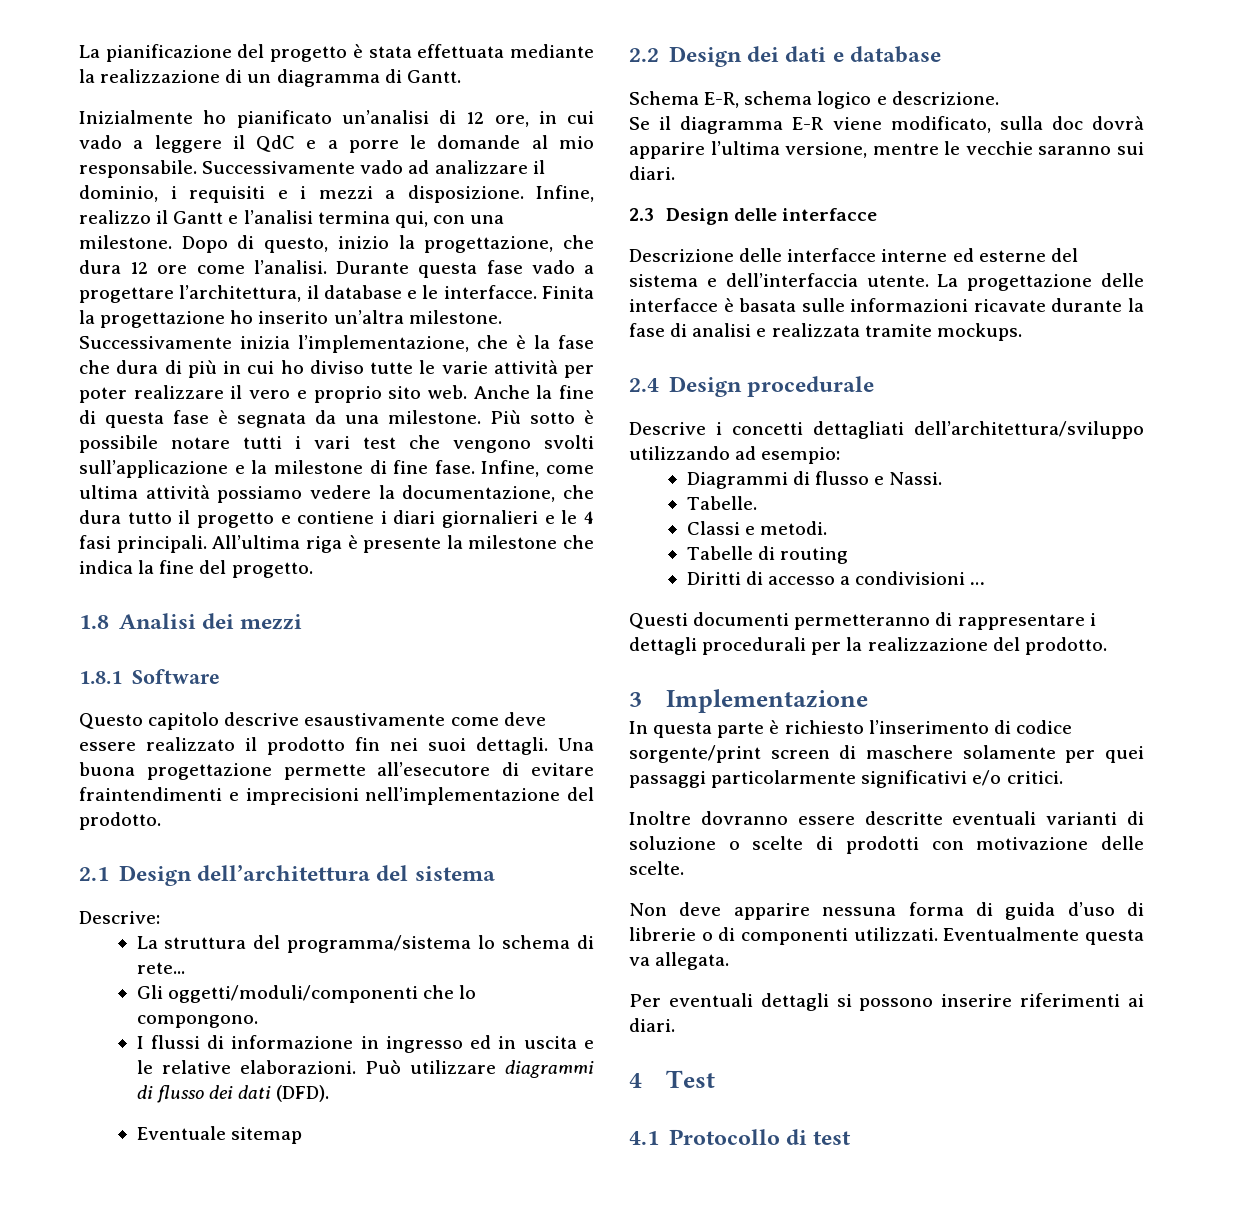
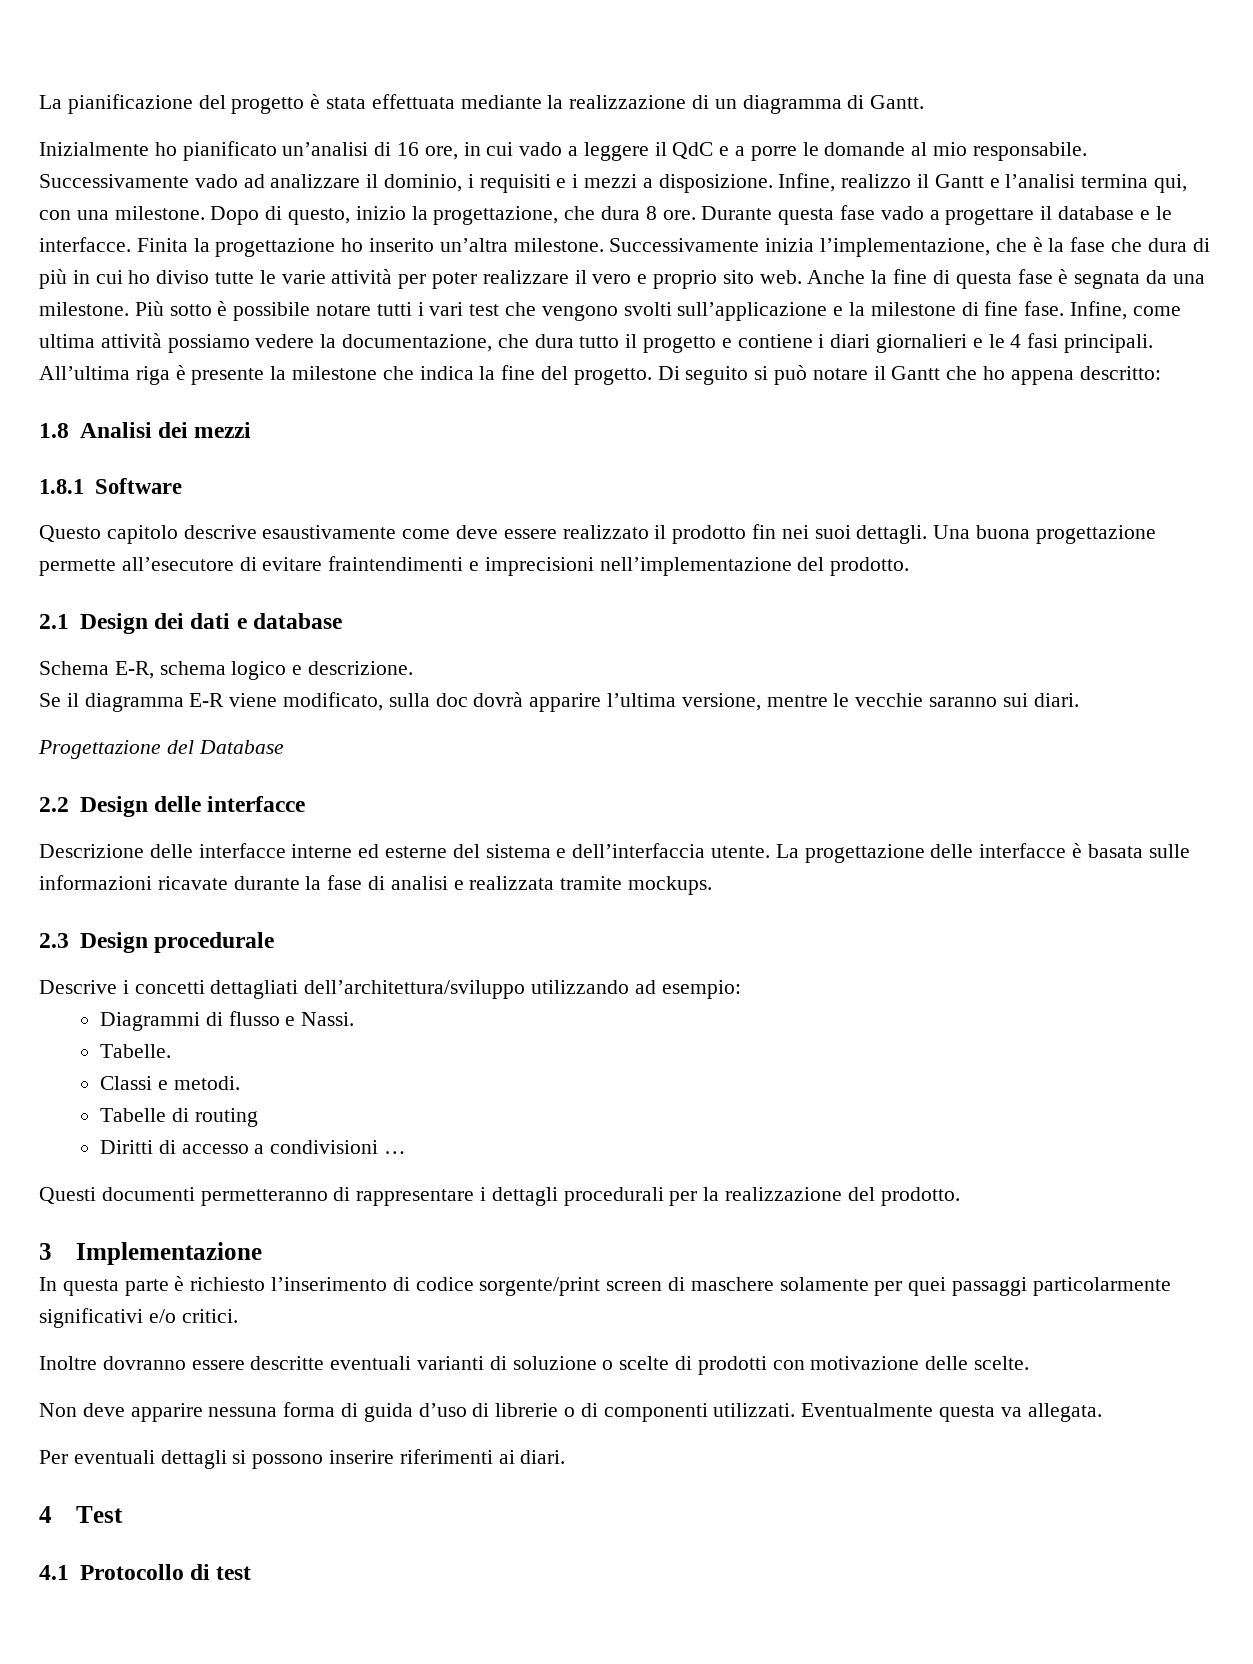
- Inizialmente ho pianificato un’analisi di 12 ore, in cui vado a leggere il QdC e a porre le domande al mio responsabile.
+ Inizialmente ho pianificato un’analisi di 16 ore, in cui vado a leggere il QdC e a porre le domande al mio responsabile.
- Dopo di questo, inizio la progettazione, che dura 12 ore come l’analisi.
+ Dopo di questo, inizio la progettazione, che dura 8 ore.
- Durante questa fase vado a progettare l’architettura, il database e le interfacce.
+ Durante questa fase vado a progettare il database e le interfacce.
+ Di seguito si può notare il Gantt che ho appena descritto:
- 2.1 Design dell’architettura del sistema
- Descrive:
- La struttura del programma/sistema lo schema di rete...
- Gli oggetti/moduli/componenti che lo compongono.
- I flussi di informazione in ingresso ed in uscita e le relative elaborazioni. Può utilizzare diagrammi di flusso dei dati (DFD).
- Eventuale sitemap
- 2.2 Design dei dati e database
+ 2.1 Design dei dati e database
- 2.3 Design delle interfacce
+ Progettazione del Database
+ 2.2 Design delle interfacce
- 2.4 Design procedurale
+ 2.3 Design procedurale

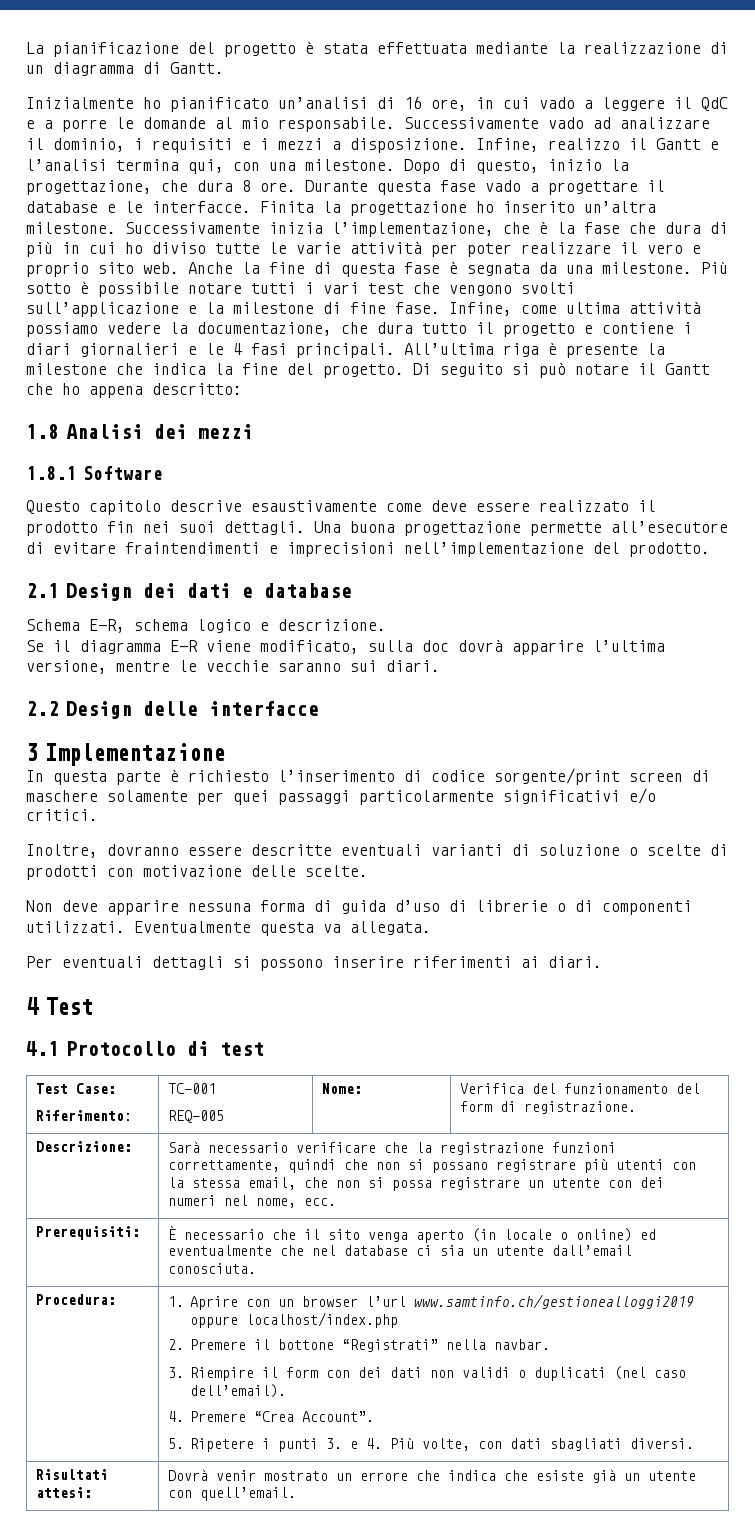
- Progettazione del Database
- Descrizione delle interfacce interne ed esterne del sistema e dell’interfaccia utente. La progettazione delle interfacce è basata sulle informazioni ricavate durante la fase di analisi e realizzata tramite mockups.
- 2.3 Design procedurale
- Descrive i concetti dettagliati dell’architettura/sviluppo utilizzando ad esempio:
- Diagrammi di flusso e Nassi.
- Tabelle.
- Classi e metodi.
- Tabelle di routing
- Diritti di accesso a condivisioni …
- Questi documenti permetteranno di rappresentare i dettagli procedurali per la realizzazione del prodotto.
- Inoltre dovranno essere descritte eventuali varianti di soluzione o scelte di prodotti con motivazione delle scelte.
+ Inoltre, dovranno essere descritte eventuali varianti di soluzione o scelte di prodotti con motivazione delle scelte.
+ Test Case:
+ Riferimento: | TC-001
+ REQ-005 | Nome: | Verifica del funzionamento del form di registrazione.
+ Descrizione: | Sarà necessario verificare che la registrazione funzioni correttamente, quindi che non si possano registrare più utenti con la stessa email, che non si possa registrare un utente con dei numeri nel nome, ecc.
+ Prerequisiti: | È necessario che il sito venga aperto (in locale o online) ed eventualmente che nel database ci sia un utente dall’email conosciuta.
+ Procedura: | 1. Aprire con un browser l’url www.samtinfo.ch/gestionealloggi2019 oppure localhost/index.php
+ 2. Premere il bottone “Registrati” nella navbar.
+ 3. Riempire il form con dei dati non validi o duplicati (nel caso dell’email).
+ 4. Premere “Crea Account”.
+ 5. Ripetere i punti 3. e 4. Più volte, con dati sbagliati diversi.
+ Risultati attesi: | Dovrà venir mostrato un errore che indica che esiste già un utente con quell’email.

